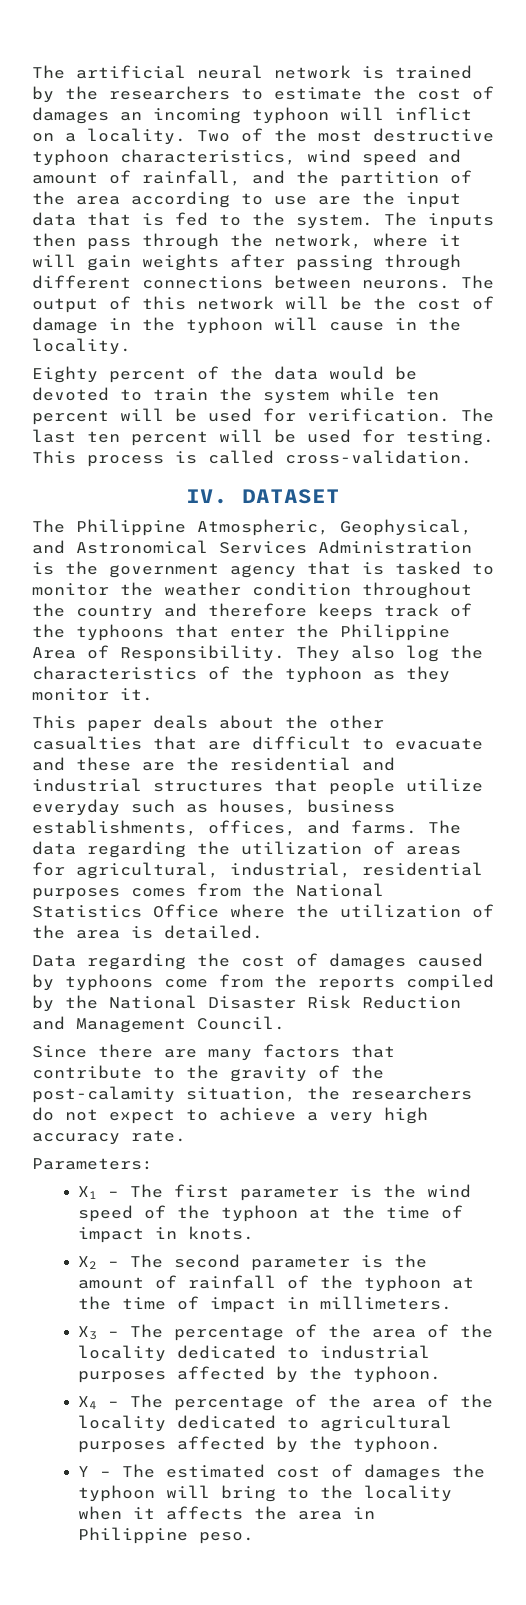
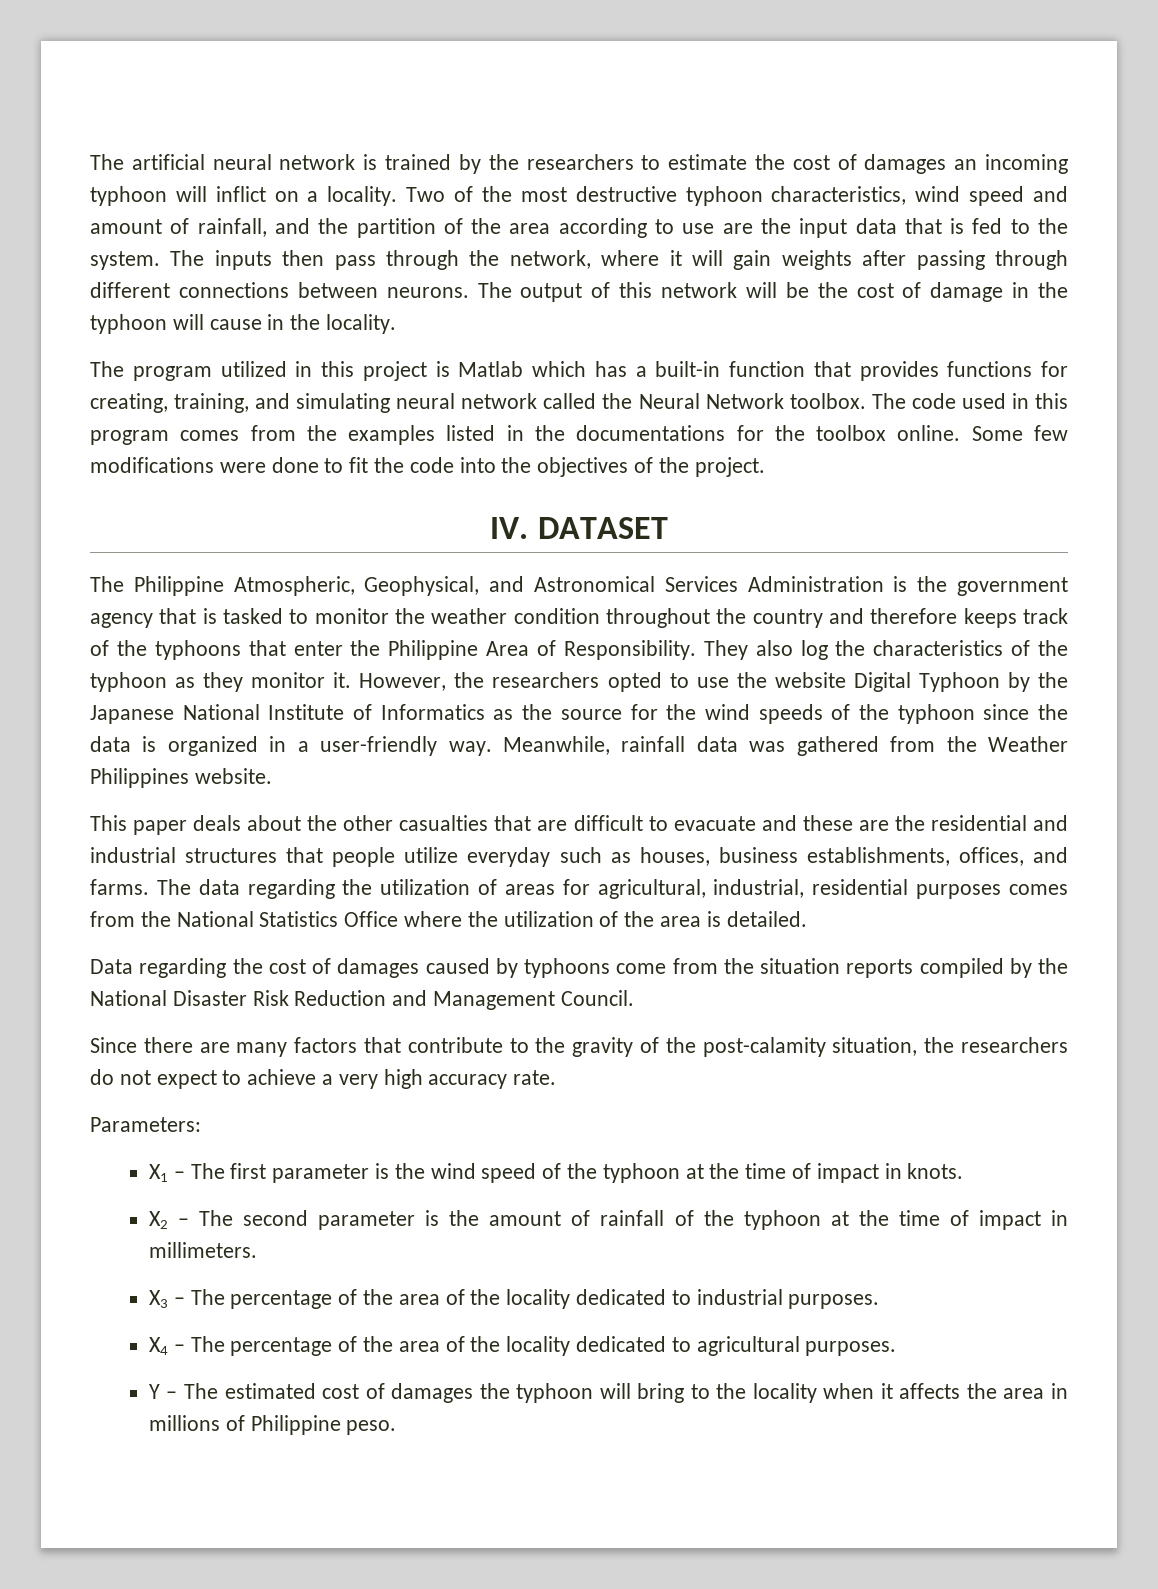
- Eighty percent of the data would be devoted to train the system while ten percent will be used for verification. The last ten percent will be used for testing. This process is called cross-validation.
+ The program utilized in this project is Matlab which has a built-in function that provides functions for creating, training, and simulating neural network called the Neural Network toolbox. The code used in this program comes from the examples listed in the documentations for the toolbox online. Some few modifications were done to fit the code into the objectives of the project.
+ However, the researchers opted to use the website Digital Typhoon by the Japanese National Institute of Informatics as the source for the wind speeds of the typhoon since the data is organized in a user-friendly way. Meanwhile, rainfall data was gathered from the Weather Philippines website.
- Data regarding the cost of damages caused by typhoons come from the reports compiled by the National Disaster Risk Reduction and Management Council.
+ Data regarding the cost of damages caused by typhoons come from the situation reports compiled by the National Disaster Risk Reduction and Management Council.
- X3 – The percentage of the area of the locality dedicated to industrial purposes affected by the typhoon.
+ X3 – The percentage of the area of the locality dedicated to industrial purposes.
- X4 – The percentage of the area of the locality dedicated to agricultural purposes affected by the typhoon.
+ X4 – The percentage of the area of the locality dedicated to agricultural purposes.
- Y – The estimated cost of damages the typhoon will bring to the locality when it affects the area in Philippine peso.
+ Y – The estimated cost of damages the typhoon will bring to the locality when it affects the area in millions of Philippine peso.

